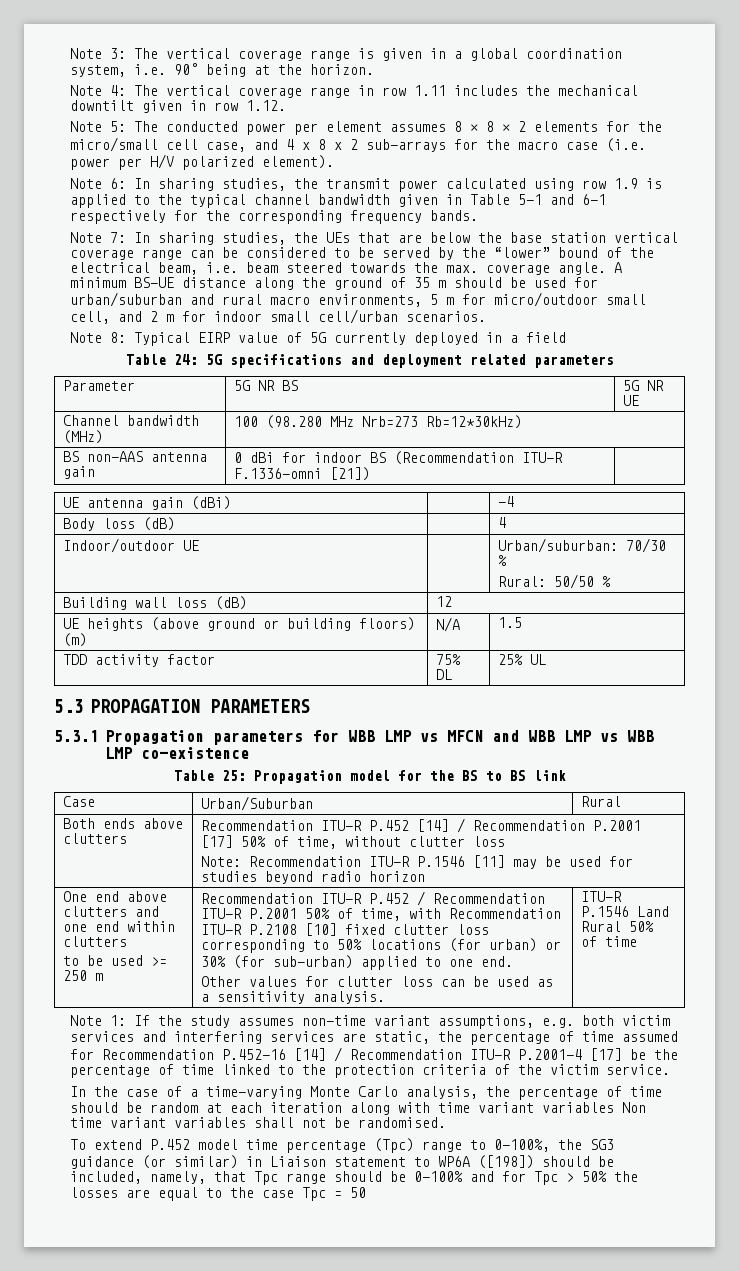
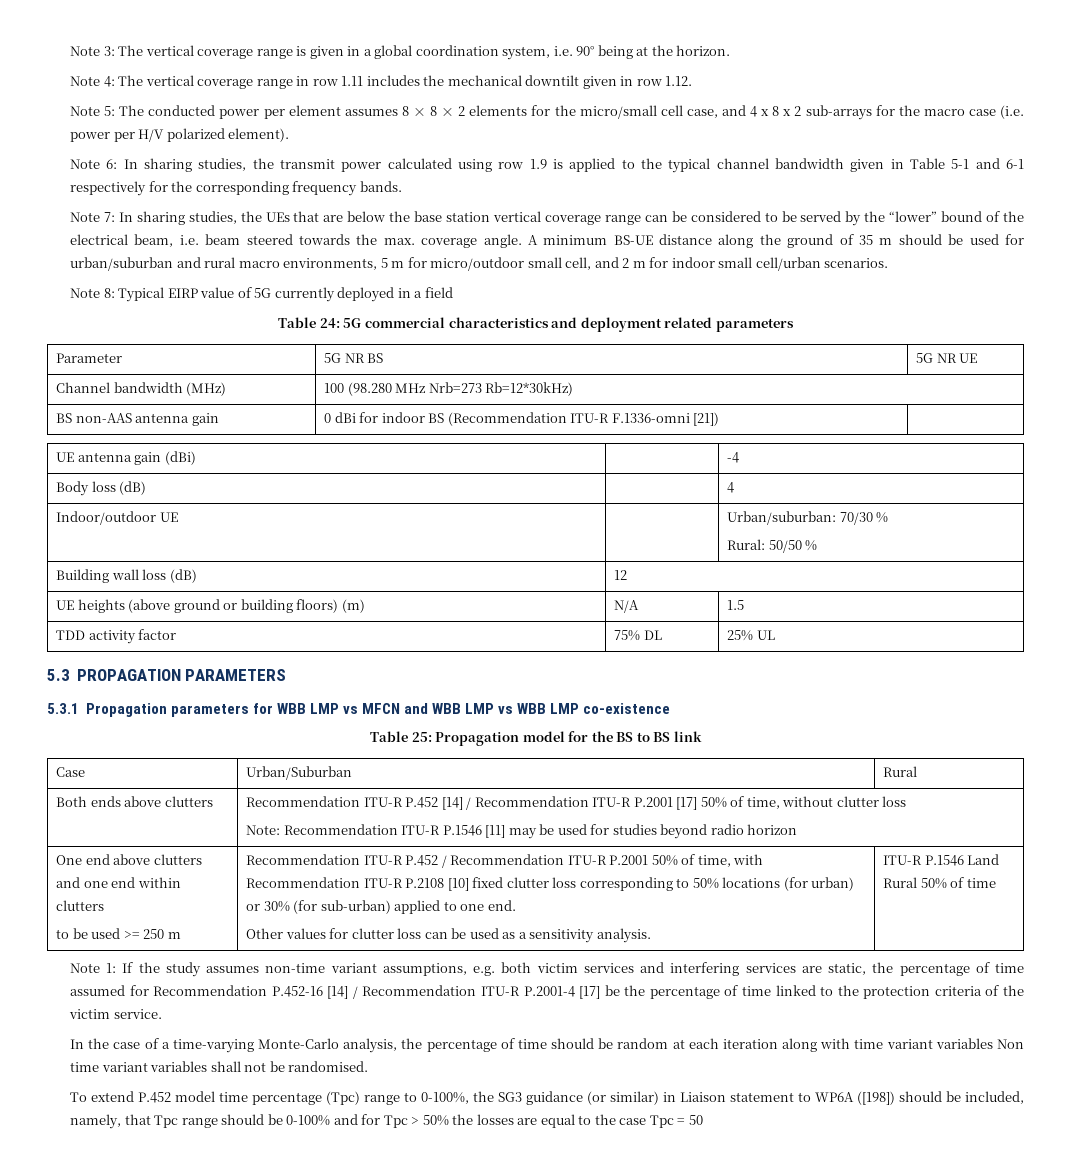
- Table 24: 5G specifications and deployment related parameters
+ Table 24: 5G commercial characteristics and deployment related parameters
- Both ends above clutters | Recommendation ITU-R P.452 [14] / Recommendation P.2001 [17] 50% of time, without clutter loss
+ Both ends above clutters | Recommendation ITU-R P.452 [14] / Recommendation ITU-R P.2001 [17] 50% of time, without clutter loss
- In the case of a time-varying Monte Carlo analysis, the percentage of time should be random at each iteration along with time variant variables Non time variant variables shall not be randomised.
+ In the case of a time-varying Monte-Carlo analysis, the percentage of time should be random at each iteration along with time variant variables Non time variant variables shall not be randomised.

